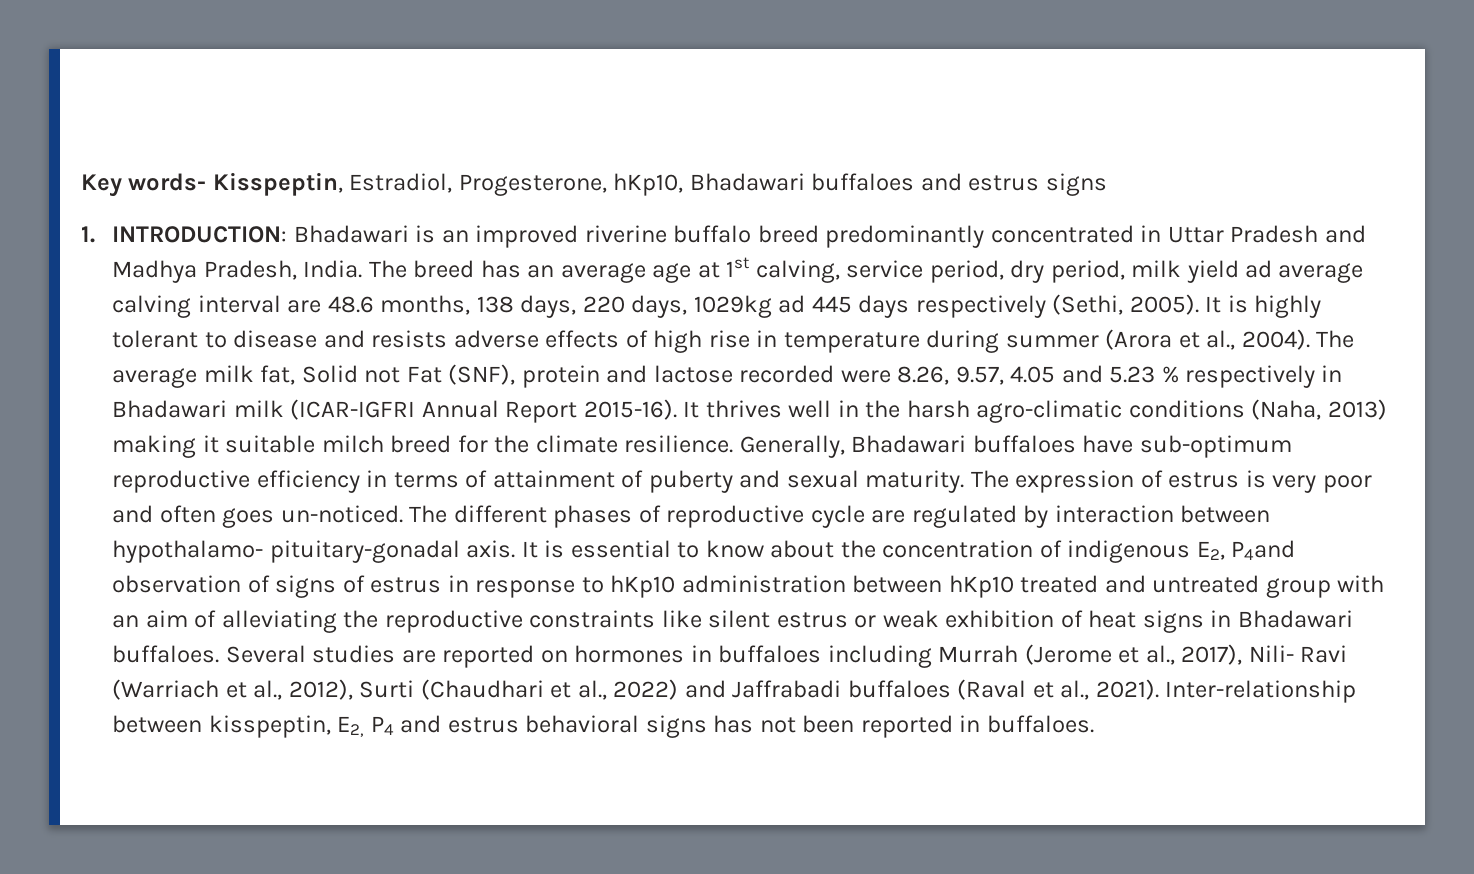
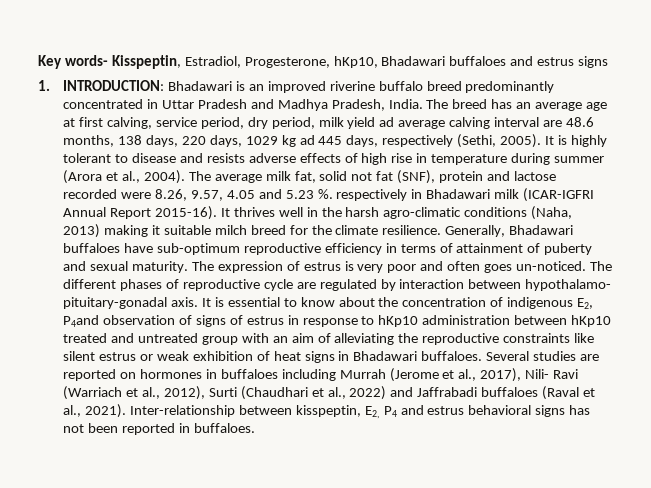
- The breed has an average age at 1st calving, service period, dry period, milk yield ad average calving interval are 48.6 months, 138 days, 220 days, 1029kg ad 445 days respectively (Sethi, 2005).
+ The breed has an average age at first calving, service period, dry period, milk yield ad average calving interval are 48.6 months, 138 days, 220 days, 1029 kg ad 445 days, respectively (Sethi, 2005).
- The average milk fat, Solid not Fat (SNF), protein and lactose recorded were 8.26, 9.57, 4.05 and 5.23 % respectively in Bhadawari milk (ICAR-IGFRI Annual Report 2015-16).
+ The average milk fat, solid not fat (SNF), protein and lactose recorded were 8.26, 9.57, 4.05 and 5.23 %. respectively in Bhadawari milk (ICAR-IGFRI Annual Report 2015-16).

